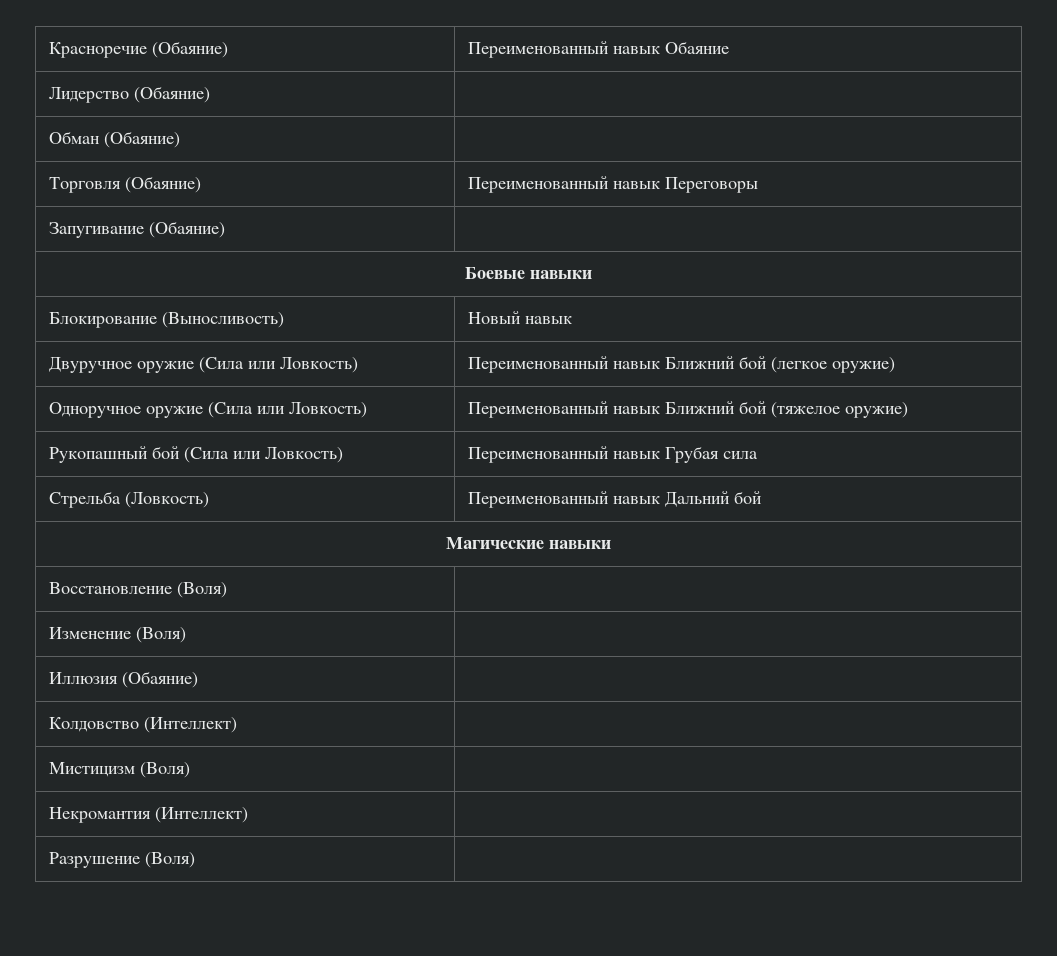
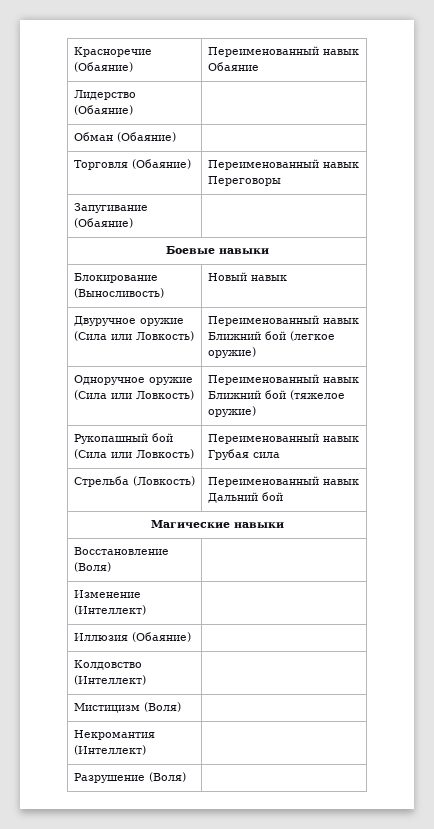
- Изменение (Воля) |
+ Изменение (Интеллект) |

